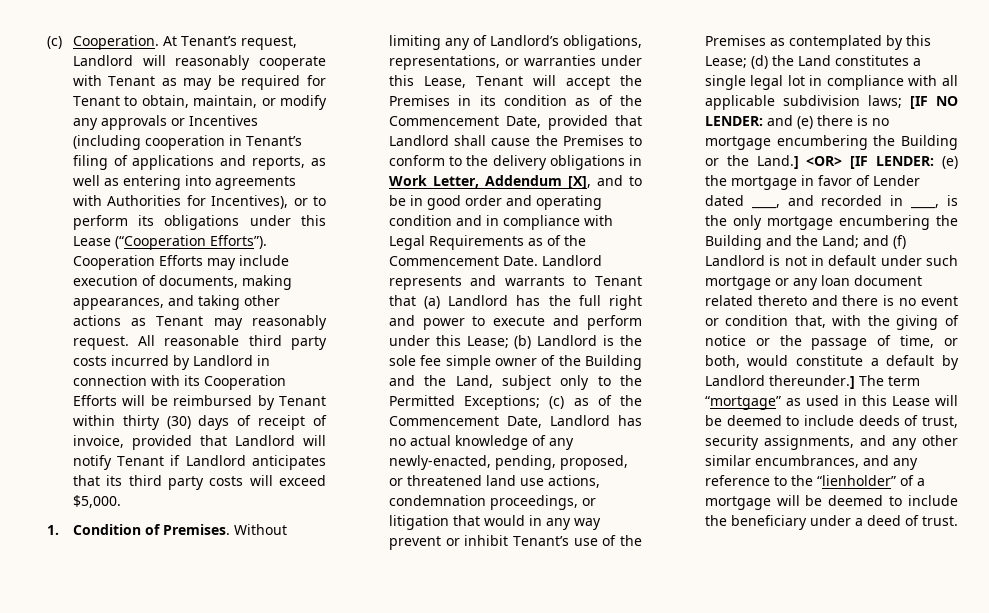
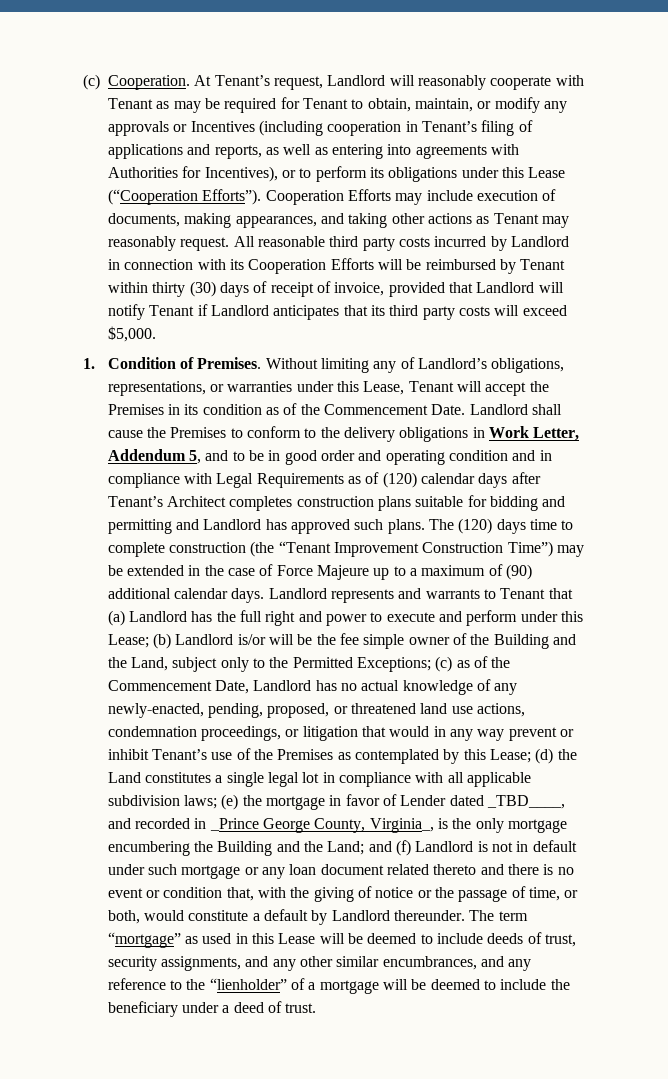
- Without limiting any of Landlord’s obligations, representations, or warranties under this Lease, Tenant will accept the Premises in its condition as of the Commencement Date, provided that Landlord shall cause the Premises to conform to the delivery obligations in Work Letter, Addendum [X], and to be in good order and operating condition and in compliance with Legal Requirements as of the Commencement Date.
+ Without limiting any of Landlord’s obligations, representations, or warranties under this Lease, Tenant will accept the Premises in its condition as of the Commencement Date. Landlord shall cause the Premises to conform to the delivery obligations in Work Letter, Addendum 5, and to be in good order and operating condition and in compliance with Legal Requirements as of (120) calendar days after Tenant’s Architect completes construction plans suitable for bidding and permitting and Landlord has approved such plans. The (120) days time to complete construction (the “Tenant Improvement Construction Time”) may be extended in the case of Force Majeure up to a maximum of (90) additional calendar days.
- (b) Landlord is the sole fee simple owner of the Building and the Land, subject only to the Permitted Exceptions;
+ (b) Landlord is/or will be the fee simple owner of the Building and the Land, subject only to the Permitted Exceptions;
- [IF NO LENDER: and (e) there is no mortgage encumbering the Building or the Land.] <OR> [IF LENDER:
- (e) the mortgage in favor of Lender dated ____, and recorded in ____, is the only mortgage encumbering the Building and the Land;
+ (e) the mortgage in favor of Lender dated _TBD____, and recorded in _Prince George County, Virginia_, is the only mortgage encumbering the Building and the Land;
- and (f) Landlord is not in default under such mortgage or any loan document related thereto and there is no event or condition that, with the giving of notice or the passage of time, or both, would constitute a default by Landlord thereunder.]
+ and (f) Landlord is not in default under such mortgage or any loan document related thereto and there is no event or condition that, with the giving of notice or the passage of time, or both, would constitute a default by Landlord thereunder.

